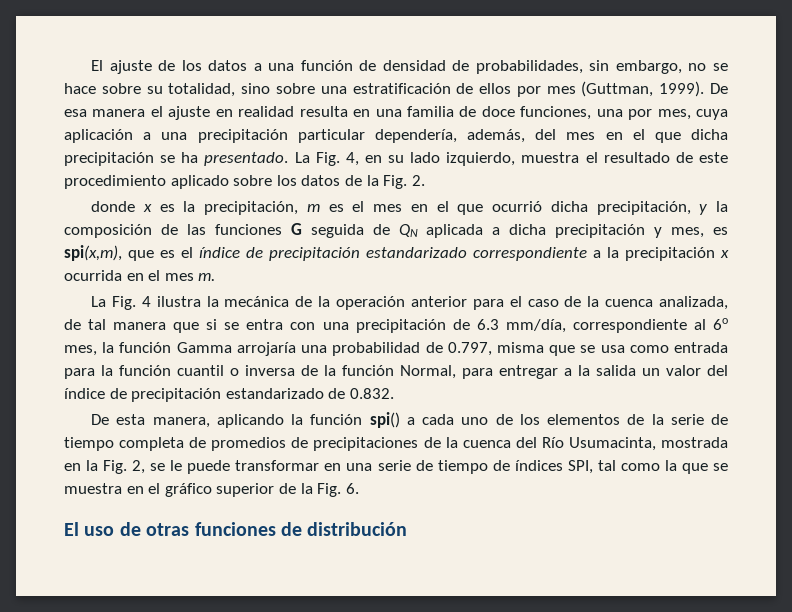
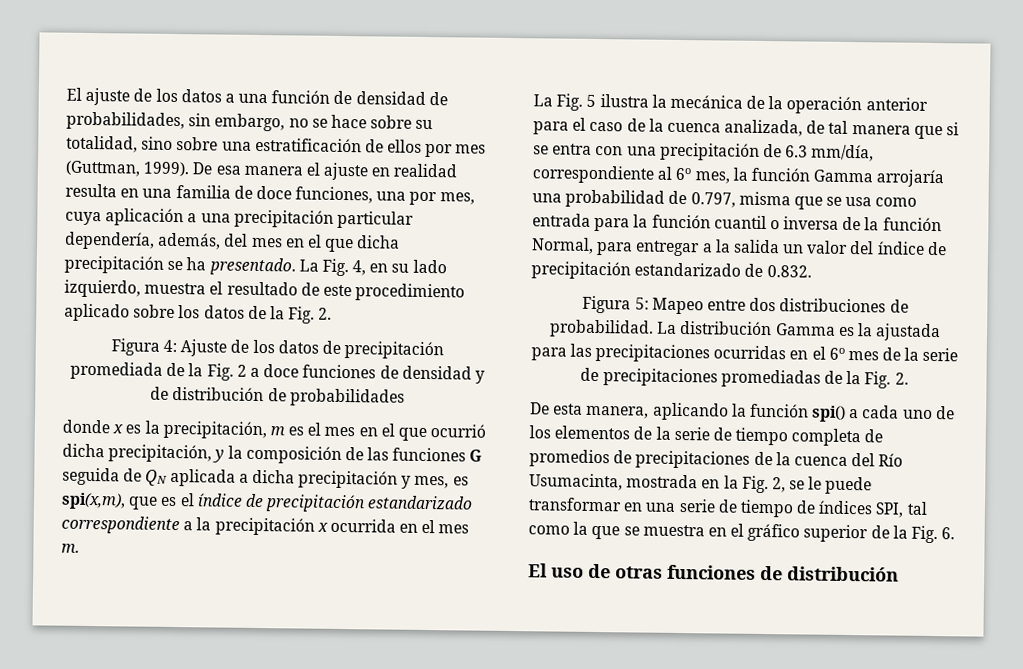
+ Figura 4: Ajuste de los datos de precipitación promediada de la Fig. 2 a doce funciones de densidad y de distribución de probabilidades
- La Fig. 4 ilustra la mecánica de la operación anterior para el caso de la cuenca analizada, de tal manera que si se entra con una precipitación de 6.3 mm/día, correspondiente al 6o mes, la función Gamma arrojaría una probabilidad de 0.797, misma que se usa como entrada para la función cuantil o inversa de la función Normal, para entregar a la salida un valor del índice de precipitación estandarizado de 0.832.
+ La Fig. 5 ilustra la mecánica de la operación anterior para el caso de la cuenca analizada, de tal manera que si se entra con una precipitación de 6.3 mm/día, correspondiente al 6o mes, la función Gamma arrojaría una probabilidad de 0.797, misma que se usa como entrada para la función cuantil o inversa de la función Normal, para entregar a la salida un valor del índice de precipitación estandarizado de 0.832.
+ Figura 5: Mapeo entre dos distribuciones de probabilidad. La distribución Gamma es la ajustada para las precipitaciones ocurridas en el 6o mes de la serie de precipitaciones promediadas de la Fig. 2.

